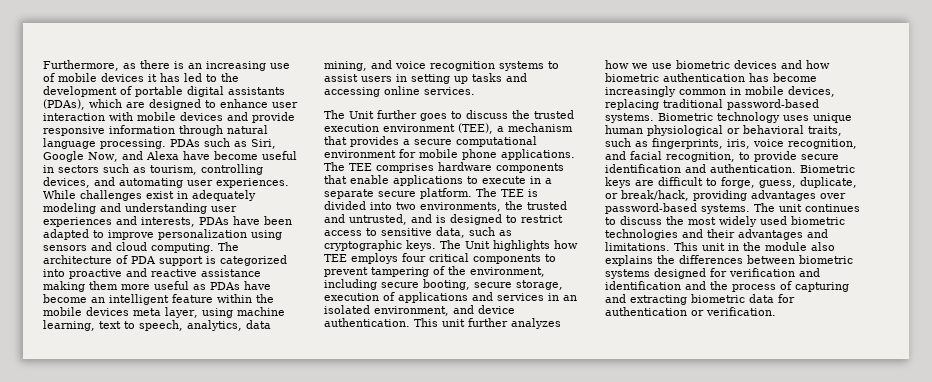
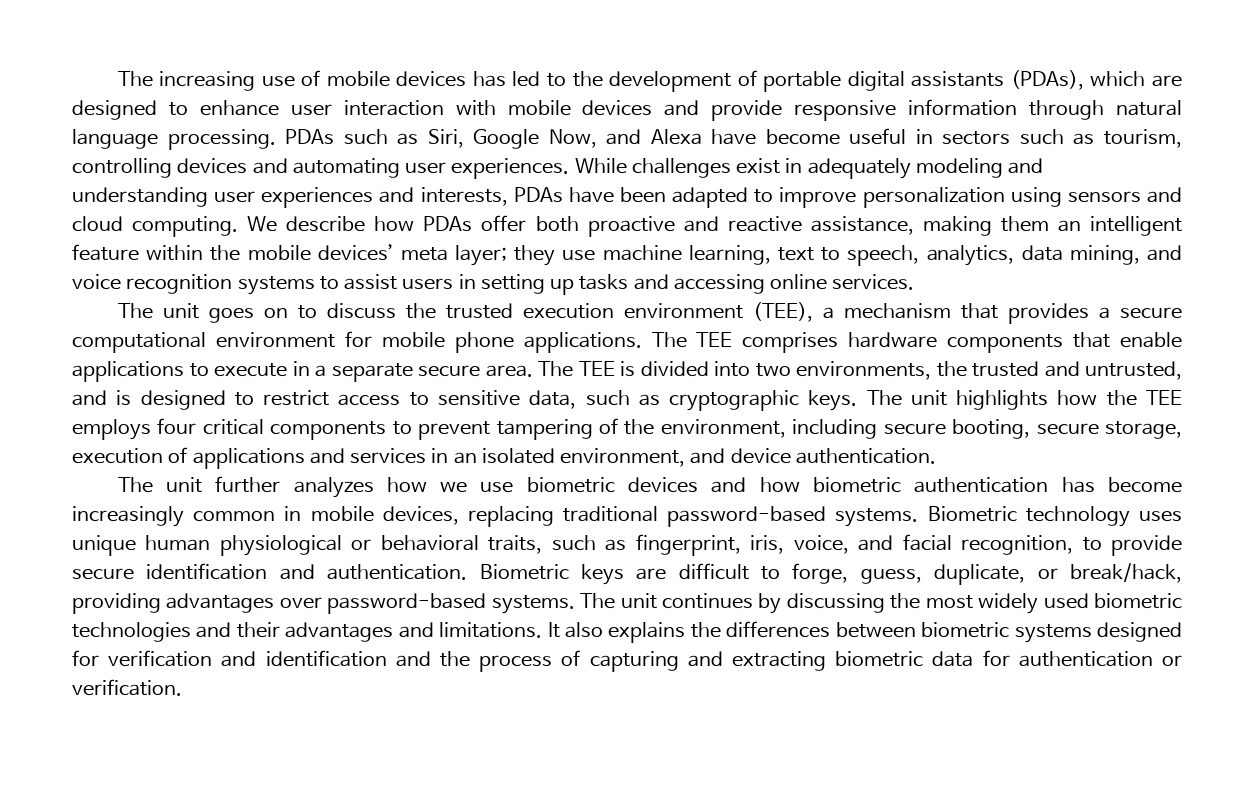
- Furthermore, as there is an increasing use of mobile devices it has led to the development of portable digital assistants (PDAs), which are designed to enhance user interaction with mobile devices and provide responsive information through natural language processing.
+ The increasing use of mobile devices has led to the development of portable digital assistants (PDAs), which are designed to enhance user interaction with mobile devices and provide responsive information through natural language processing.
- PDAs such as Siri, Google Now, and Alexa have become useful in sectors such as tourism, controlling devices, and automating user experiences.
+ PDAs such as Siri, Google Now, and Alexa have become useful in sectors such as tourism, controlling devices and automating user experiences.
- The architecture of PDA support is categorized into proactive and reactive assistance making them more useful as PDAs have become an intelligent feature within the mobile devices meta layer, using machine learning, text to speech, analytics, data mining, and voice recognition systems to assist users in setting up tasks and accessing online services.
+ We describe how PDAs offer both proactive and reactive assistance, making them an intelligent feature within the mobile devices’ meta layer; they use machine learning, text to speech, analytics, data mining, and voice recognition systems to assist users in setting up tasks and accessing online services.
- The Unit further goes to discuss the trusted execution environment (TEE), a mechanism that provides a secure computational environment for mobile phone applications.
+ The unit goes on to discuss the trusted execution environment (TEE), a mechanism that provides a secure computational environment for mobile phone applications.
- The TEE comprises hardware components that enable applications to execute in a separate secure platform.
+ The TEE comprises hardware components that enable applications to execute in a separate secure area.
- The Unit highlights how TEE employs four critical components to prevent tampering of the environment, including secure booting, secure storage, execution of applications and services in an isolated environment, and device authentication. This unit further analyzes how we use biometric devices and how biometric authentication has become increasingly common in mobile devices, replacing traditional password-based systems.
+ The unit highlights how the TEE employs four critical components to prevent tampering of the environment, including secure booting, secure storage, execution of applications and services in an isolated environment, and device authentication.
+ The unit further analyzes how we use biometric devices and how biometric authentication has become increasingly common in mobile devices, replacing traditional password-based systems.
- Biometric technology uses unique human physiological or behavioral traits, such as fingerprints, iris, voice recognition, and facial recognition, to provide secure identification and authentication.
+ Biometric technology uses unique human physiological or behavioral traits, such as fingerprint, iris, voice, and facial recognition, to provide secure identification and authentication.
- The unit continues to discuss the most widely used biometric technologies and their advantages and limitations.
+ The unit continues by discussing the most widely used biometric technologies and their advantages and limitations.
- This unit in the module also explains the differences between biometric systems designed for verification and identification and the process of capturing and extracting biometric data for authentication or verification.
+ It also explains the differences between biometric systems designed for verification and identification and the process of capturing and extracting biometric data for authentication or verification.

